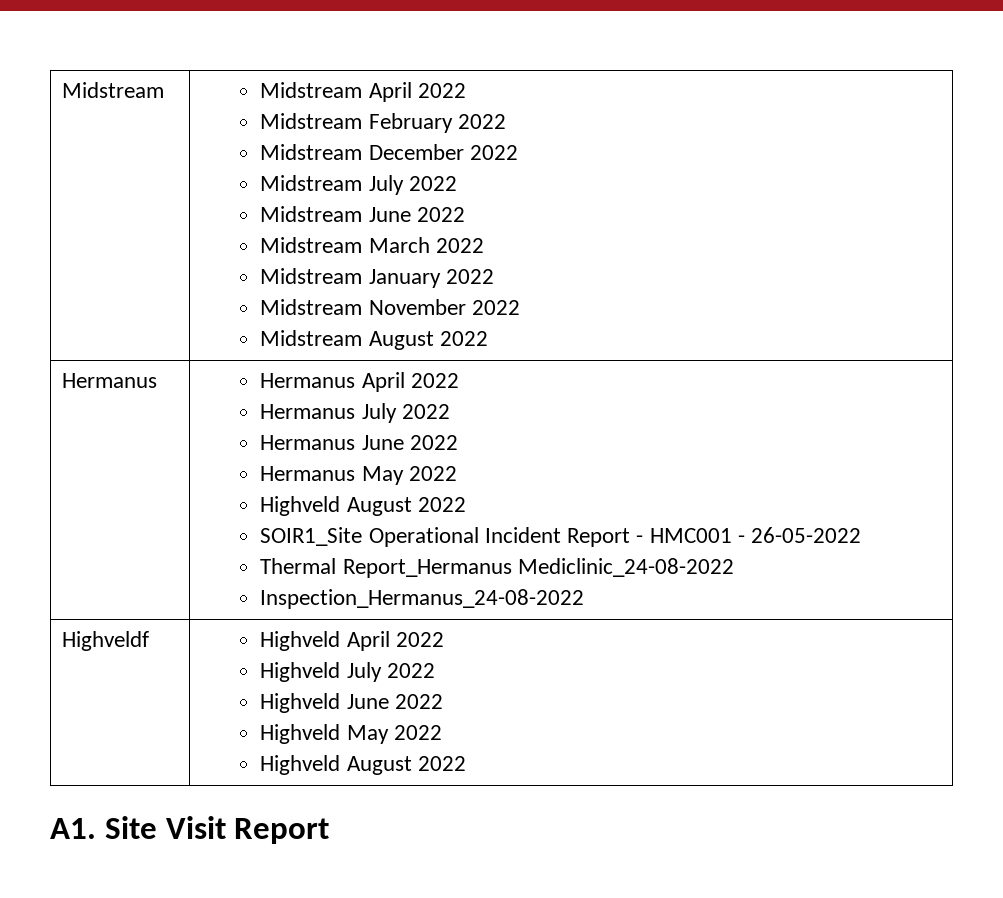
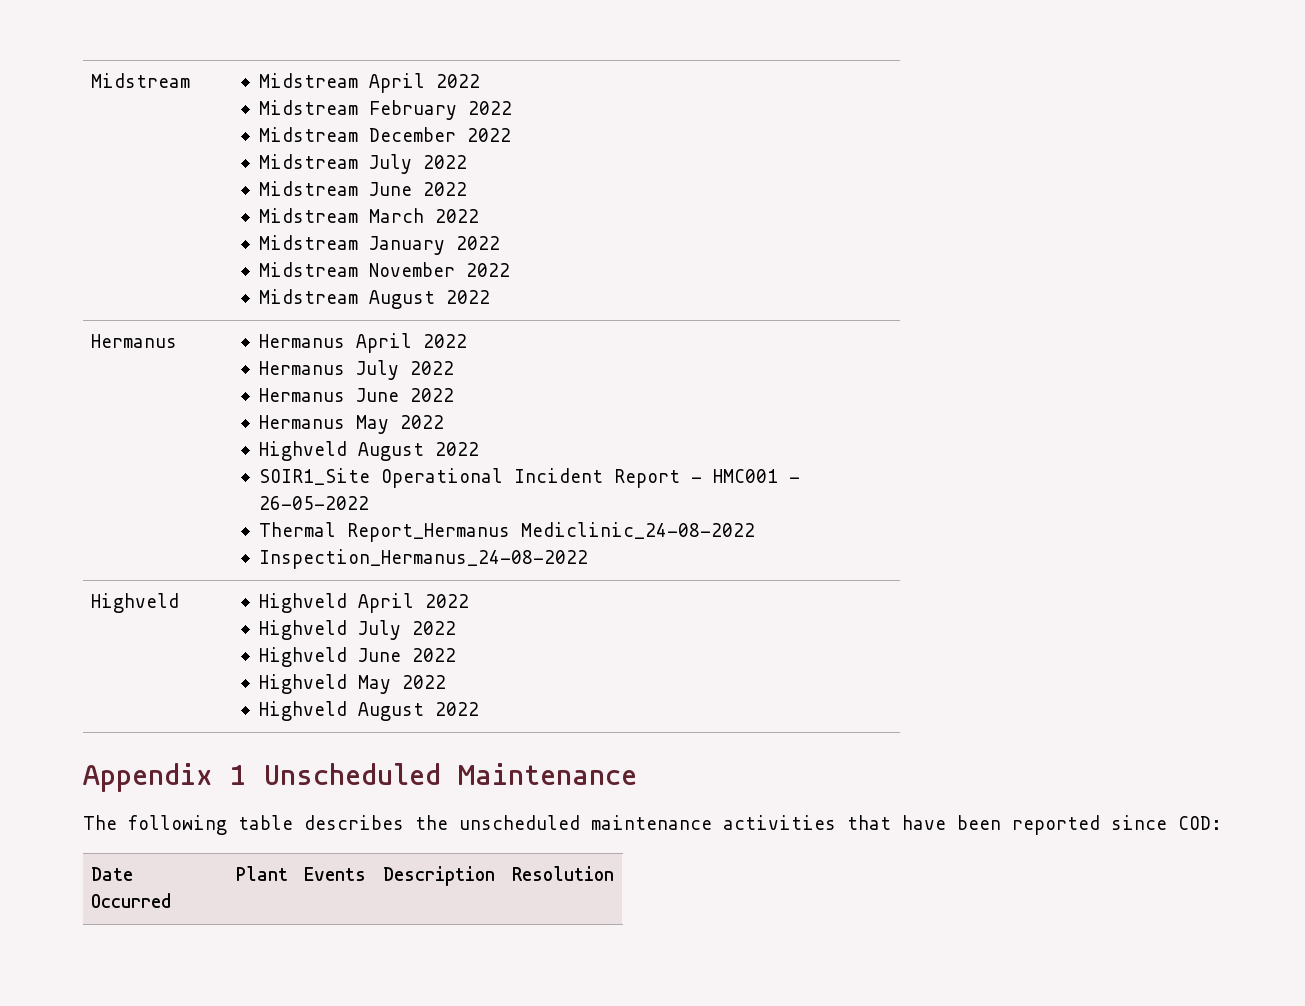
- Highveldf | Highveld April 2022
+ Highveld | Highveld April 2022
- A1. Site Visit Report
+ Appendix 1 Unscheduled Maintenance
+ The following table describes the unscheduled maintenance activities that have been reported since COD:
+ Date Occurred | Plant | Events | Description | Resolution

